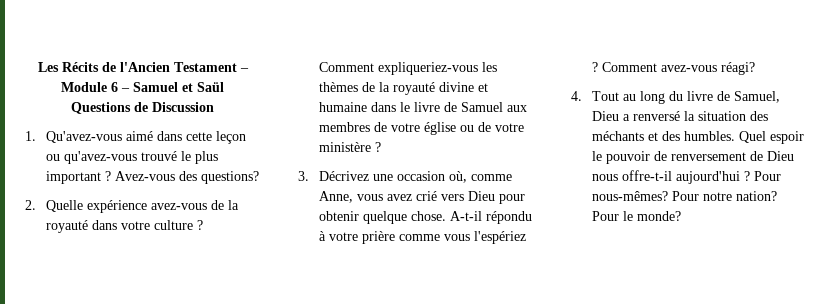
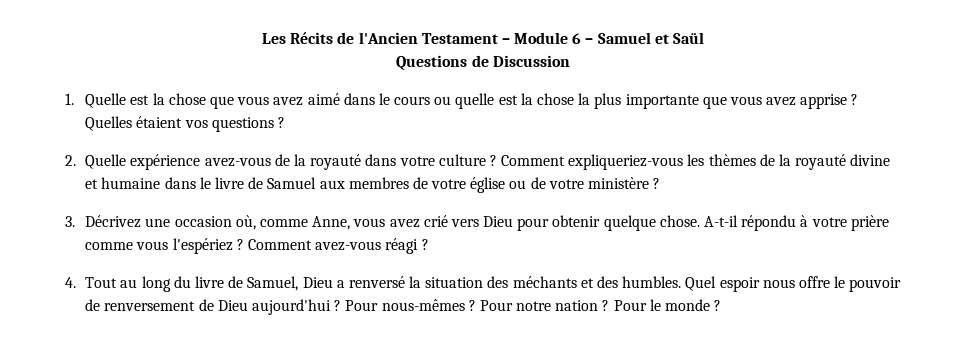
- 1. Qu'avez-vous aimé dans cette leçon ou qu'avez-vous trouvé le plus important ? Avez-vous des questions?
+ 1. Quelle est la chose que vous avez aimé dans le cours ou quelle est la chose la plus importante que vous avez apprise ? Quelles étaient vos questions ?
- Comment avez-vous réagi?
+ Comment avez-vous réagi ?
- Quel espoir le pouvoir de renversement de Dieu nous offre-t-il aujourd'hui ?
+ Quel espoir nous offre le pouvoir de renversement de Dieu aujourd'hui ?
- Pour nous-mêmes? Pour notre nation? Pour le monde?
+ Pour nous-mêmes ? Pour notre nation ? Pour le monde ?

